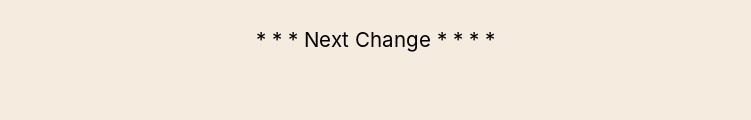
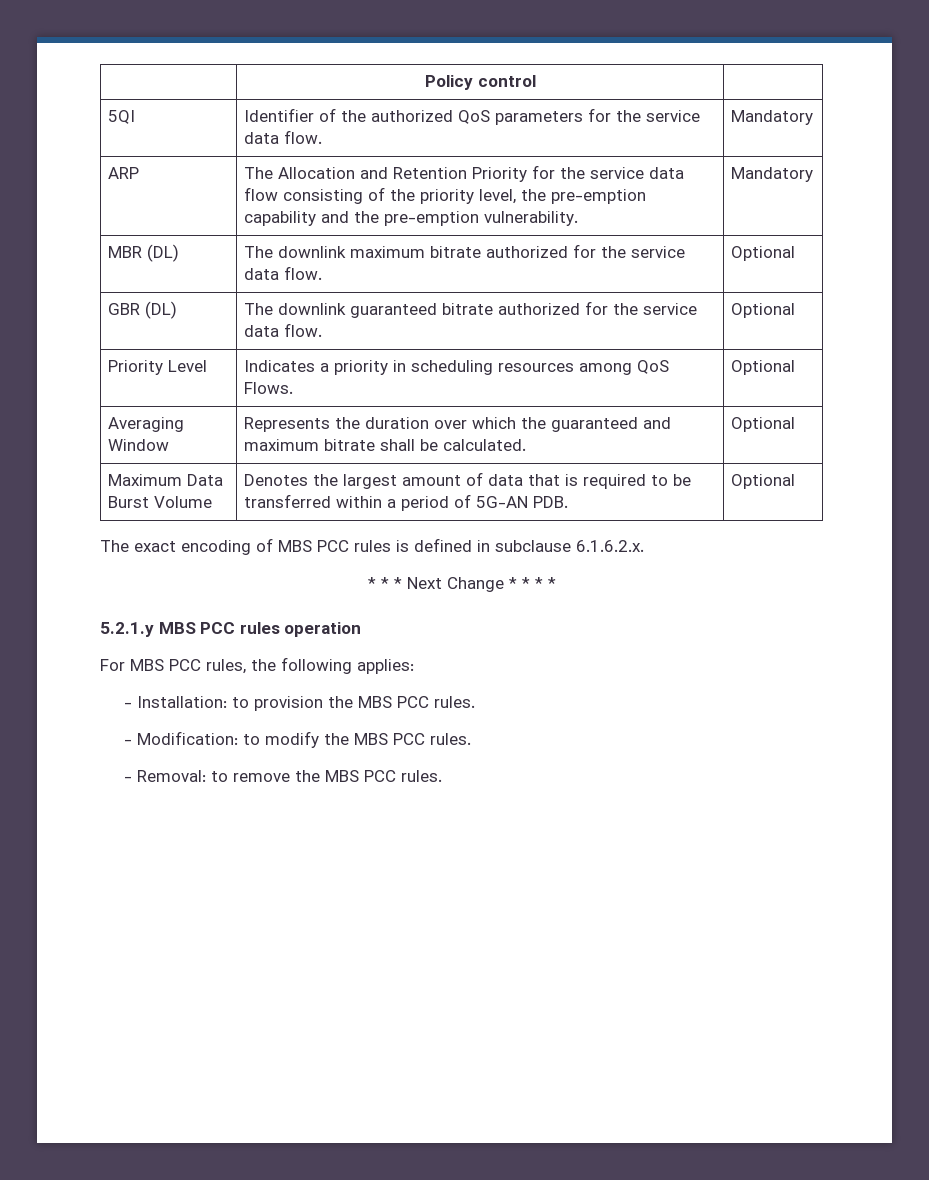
+ | Policy control |
+ 5QI | Identifier of the authorized QoS parameters for the service data flow. | Mandatory
+ ARP | The Allocation and Retention Priority for the service data flow consisting of the priority level, the pre-emption capability and the pre-emption vulnerability. | Mandatory
+ MBR (DL) | The downlink maximum bitrate authorized for the service data flow. | Optional
+ GBR (DL) | The downlink guaranteed bitrate authorized for the service data flow. | Optional
+ Priority Level | Indicates a priority in scheduling resources among QoS Flows. | Optional
+ Averaging Window | Represents the duration over which the guaranteed and maximum bitrate shall be calculated. | Optional
+ Maximum Data Burst Volume | Denotes the largest amount of data that is required to be transferred within a period of 5G-AN PDB. | Optional
+ The exact encoding of MBS PCC rules is defined in subclause 6.1.6.2.x.
+ 5.2.1.y MBS PCC rules operation
+ For MBS PCC rules, the following applies:
+ - Installation: to provision the MBS PCC rules.
+ - Modification: to modify the MBS PCC rules.
+ - Removal: to remove the MBS PCC rules.

